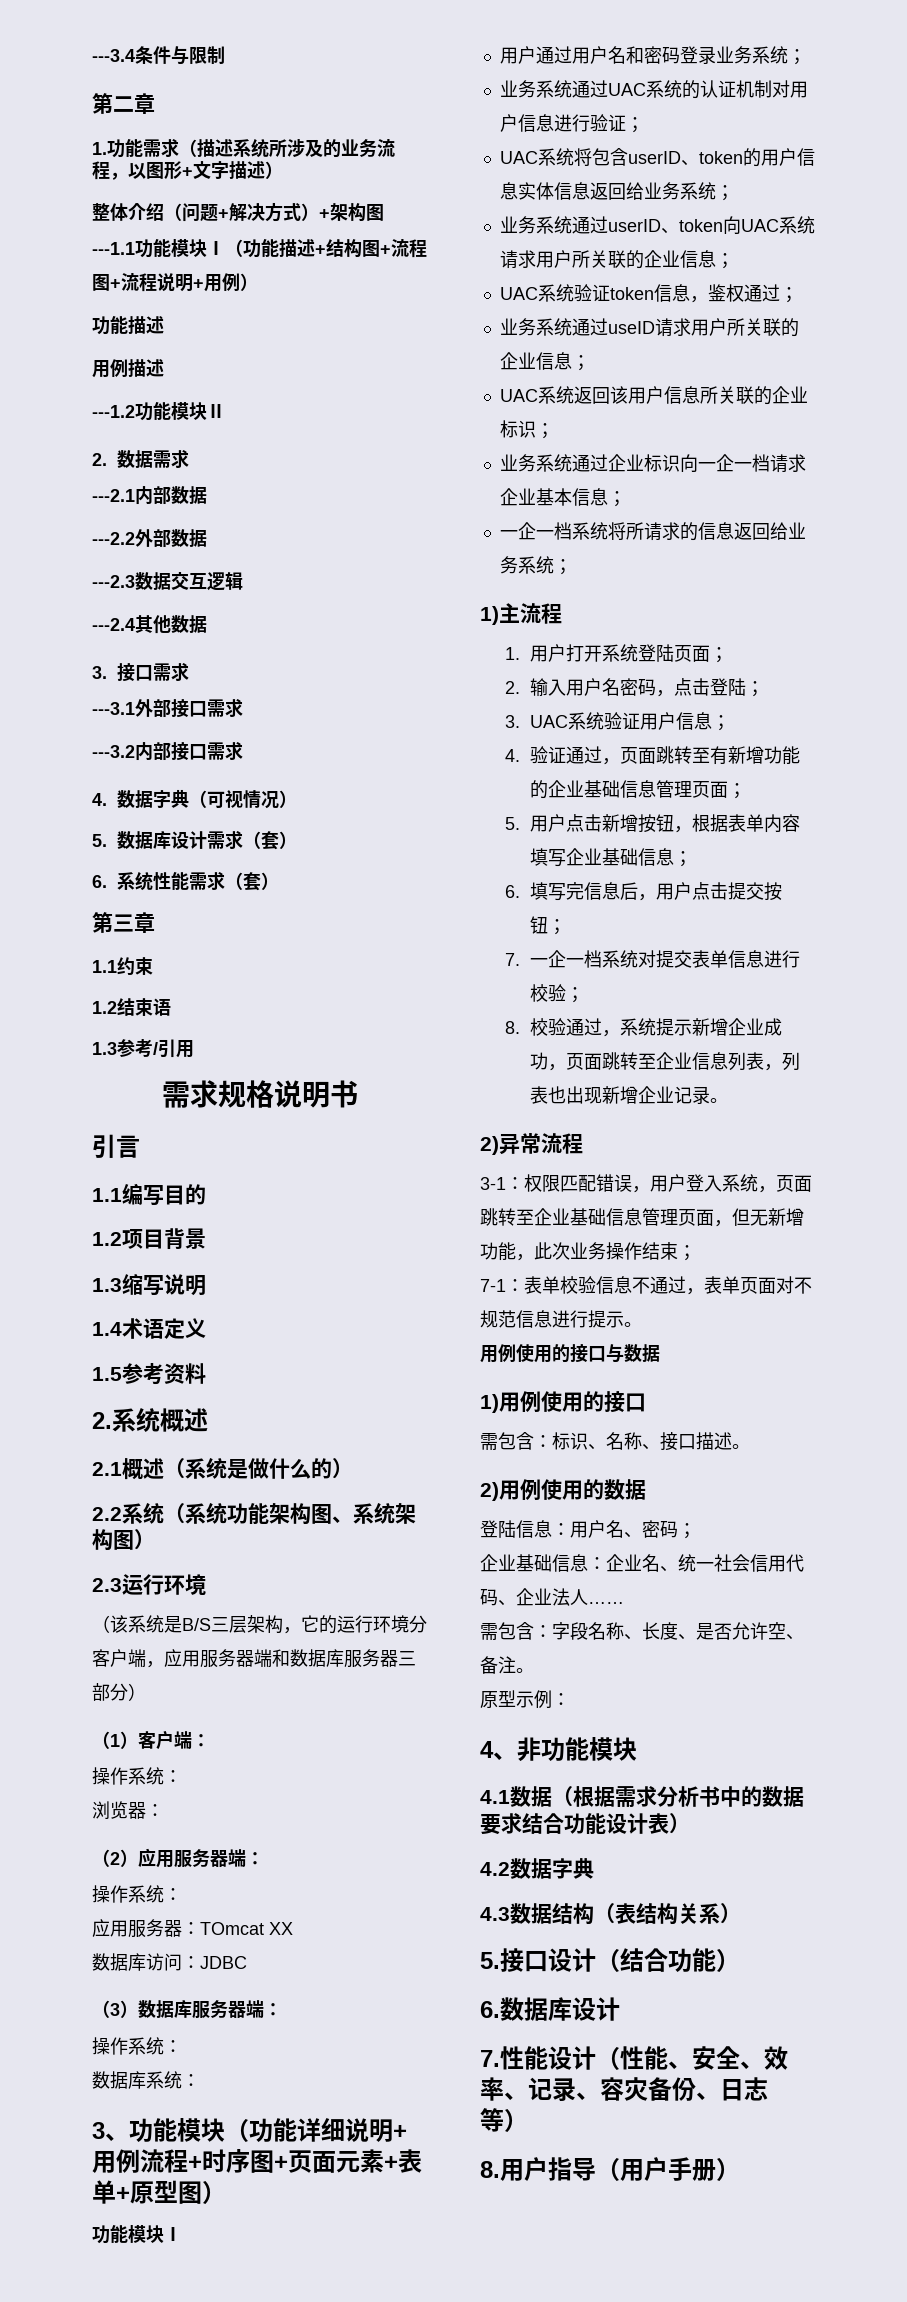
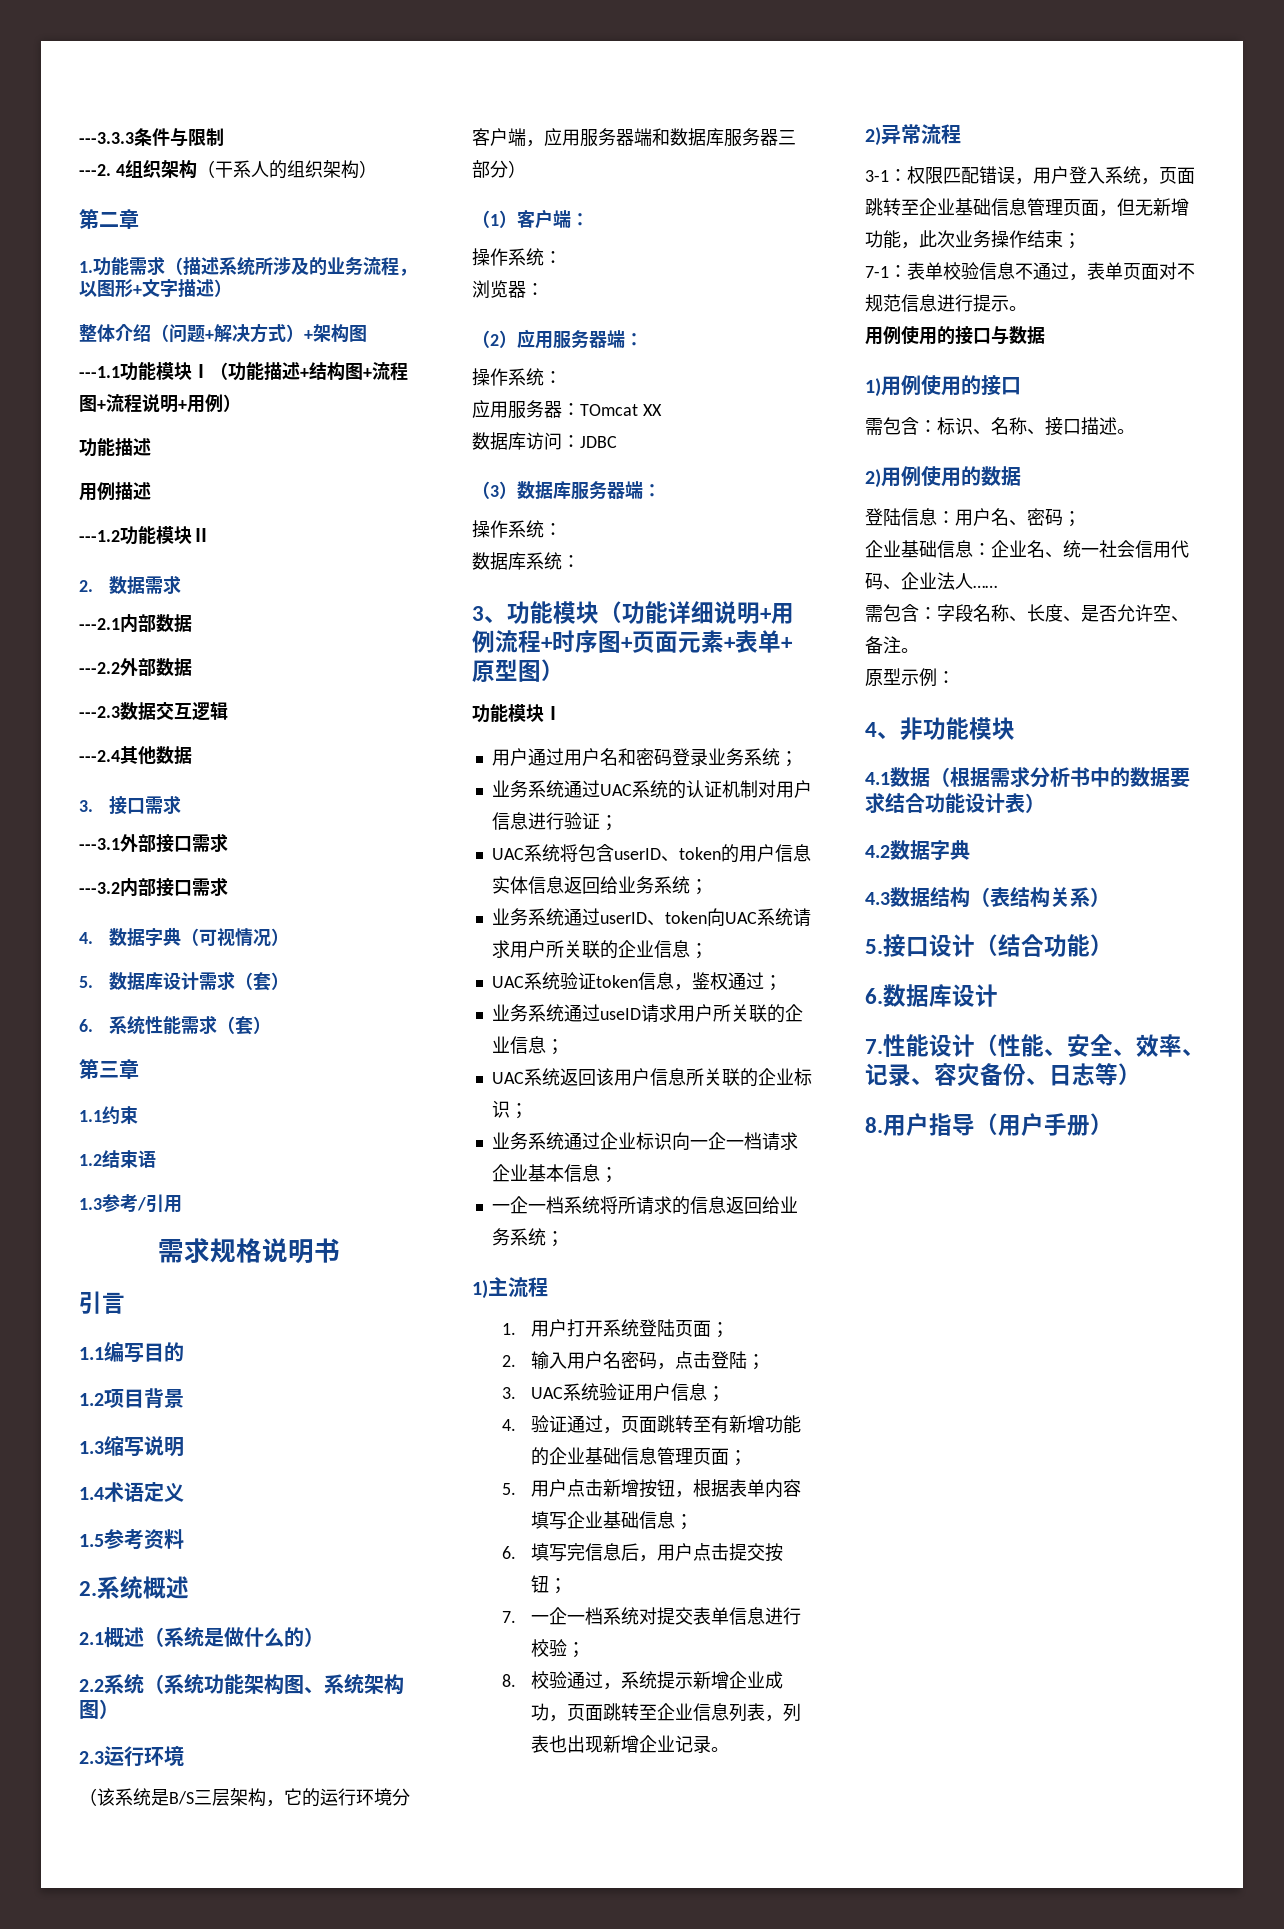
- ---3.4条件与限制
+ ---3.3.3条件与限制
+ ---2. 4组织架构（干系人的组织架构）

